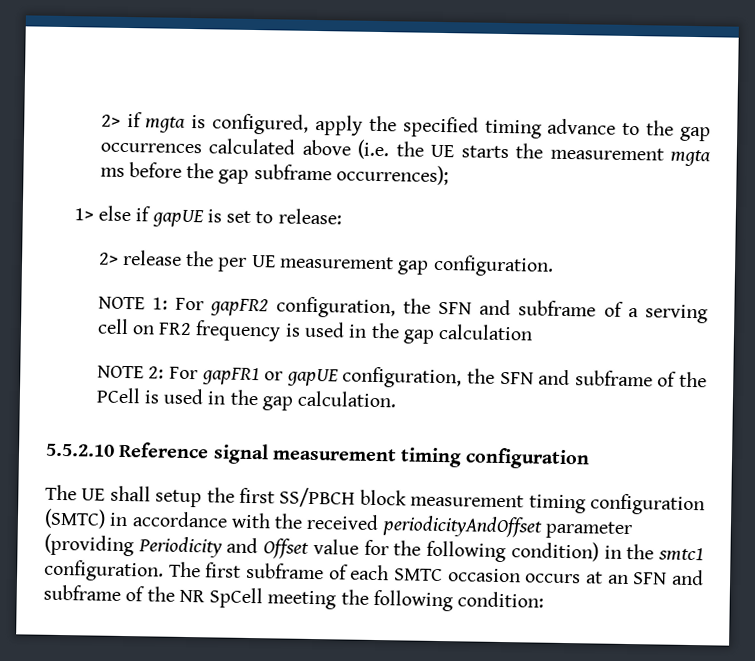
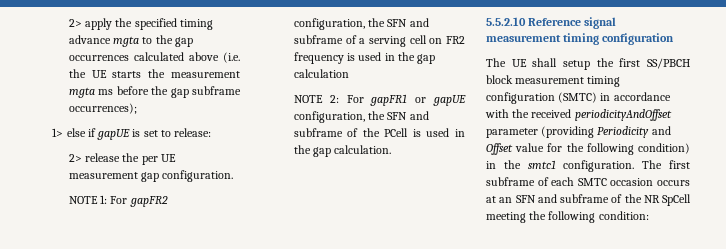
- 2> if mgta is configured, apply the specified timing advance to the gap occurrences calculated above (i.e. the UE starts the measurement mgta ms before the gap subframe occurrences);
+ 2> apply the specified timing advance mgta to the gap occurrences calculated above (i.e. the UE starts the measurement mgta ms before the gap subframe occurrences);

